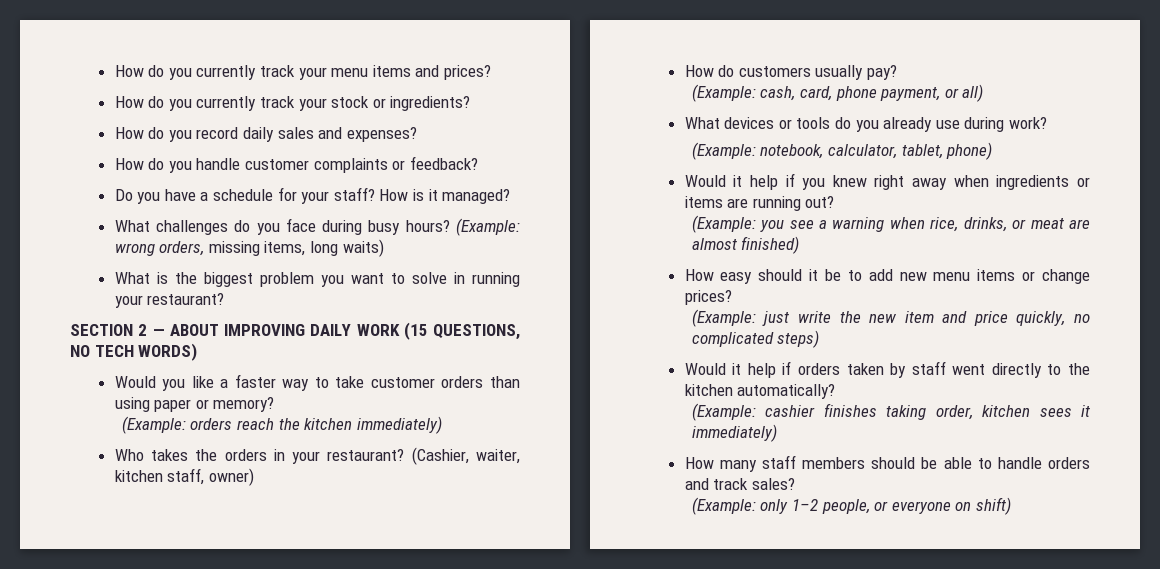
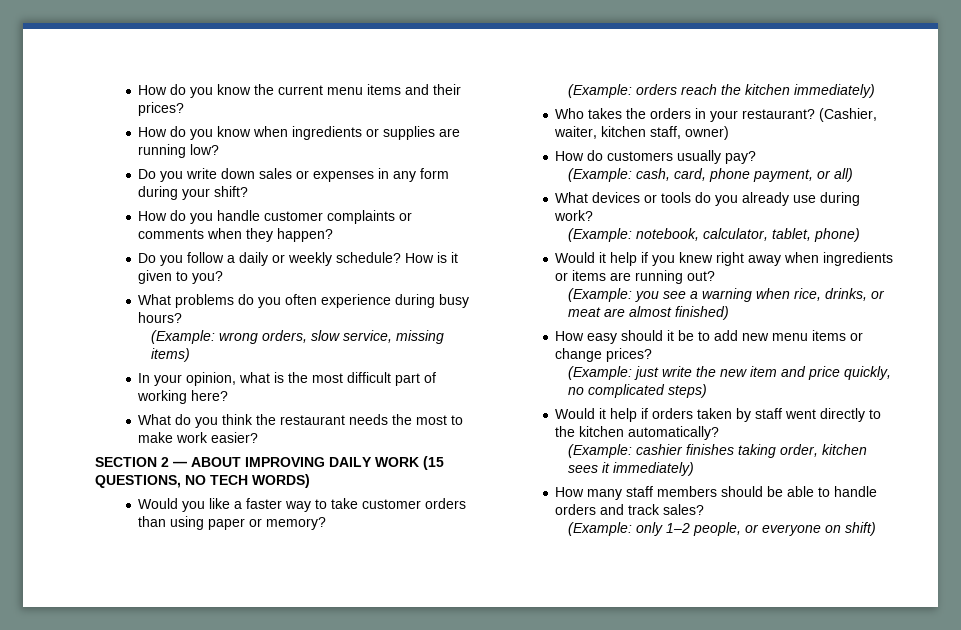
- How do you currently track your menu items and prices?
+ How do you know the current menu items and their prices?
- How do you currently track your stock or ingredients?
- How do you record daily sales and expenses?
+ How do you know when ingredients or supplies are running low?
+ Do you write down sales or expenses in any form during your shift?
- How do you handle customer complaints or feedback?
- Do you have a schedule for your staff? How is it managed?
- What challenges do you face during busy hours? (Example: wrong orders, missing items, long waits)
- What is the biggest problem you want to solve in running your restaurant?
+ How do you handle customer complaints or comments when they happen?
+ Do you follow a daily or weekly schedule? How is it given to you?
+ What problems do you often experience during busy hours?
+ (Example: wrong orders, slow service, missing items)
+ In your opinion, what is the most difficult part of working here?
+ What do you think the restaurant needs the most to make work easier?

